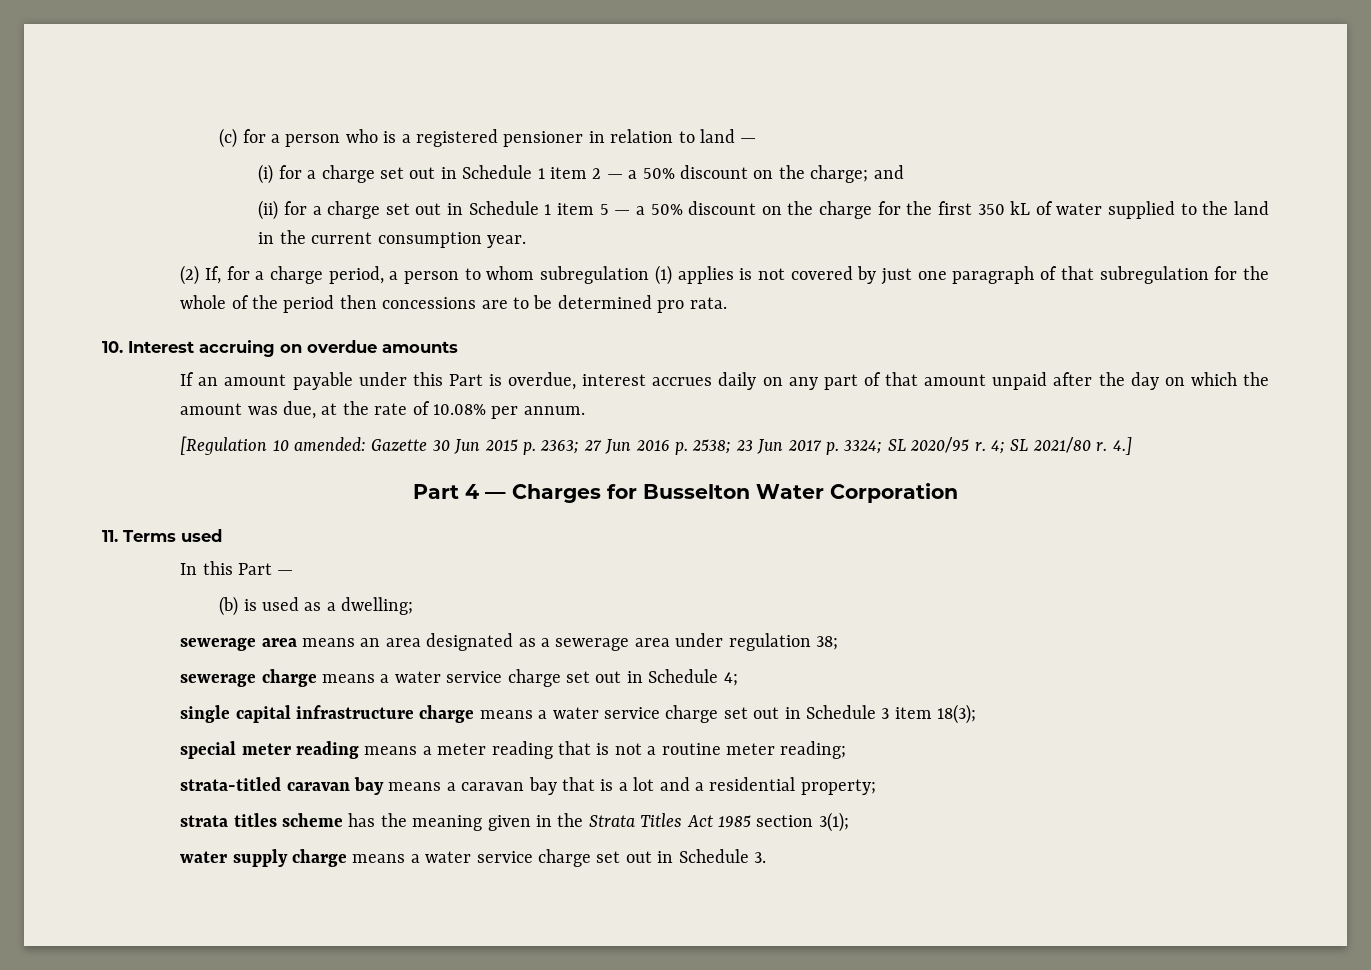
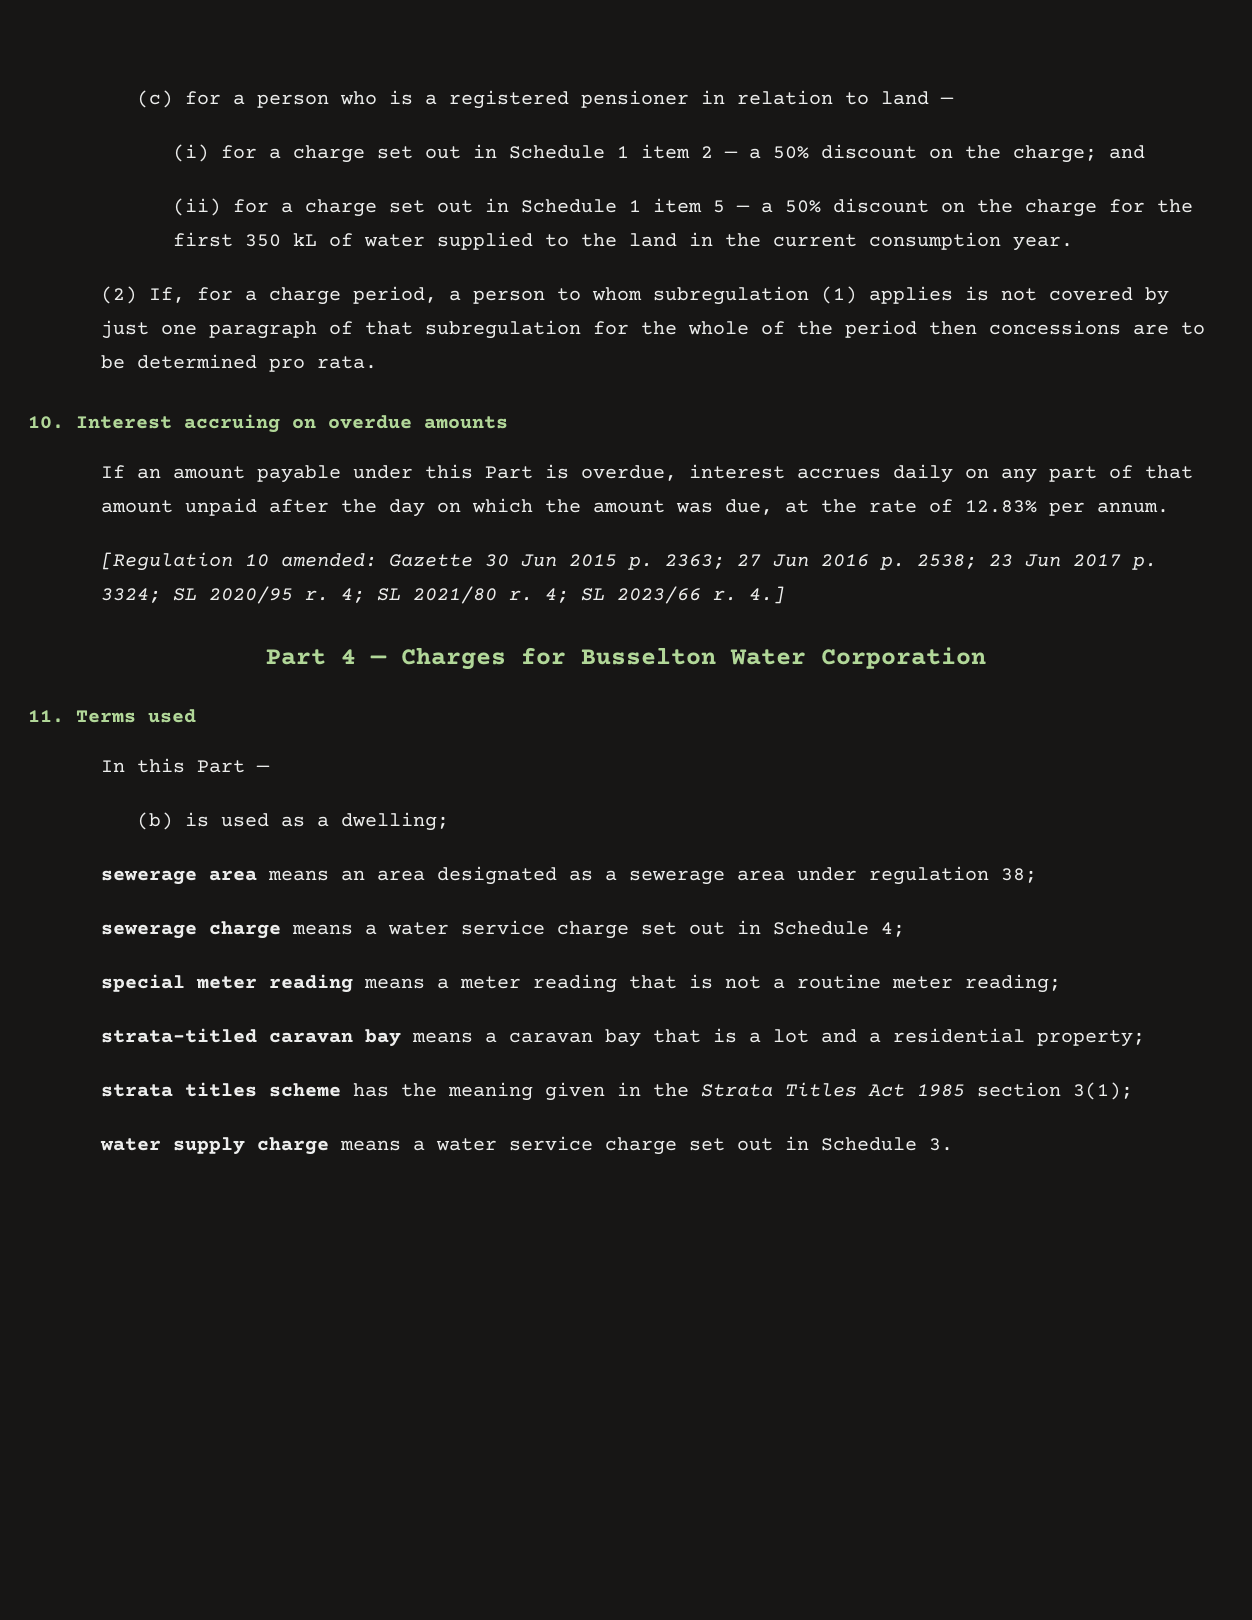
- If an amount payable under this Part is overdue, interest accrues daily on any part of that amount unpaid after the day on which the amount was due, at the rate of 10.08% per annum.
+ If an amount payable under this Part is overdue, interest accrues daily on any part of that amount unpaid after the day on which the amount was due, at the rate of 12.83% per annum.
+ 4; SL 2023/66 r.
- single capital infrastructure charge means a water service charge set out in Schedule 3 item 18(3);

